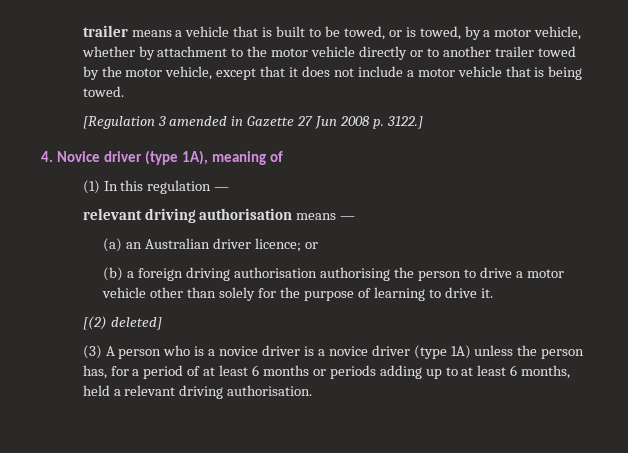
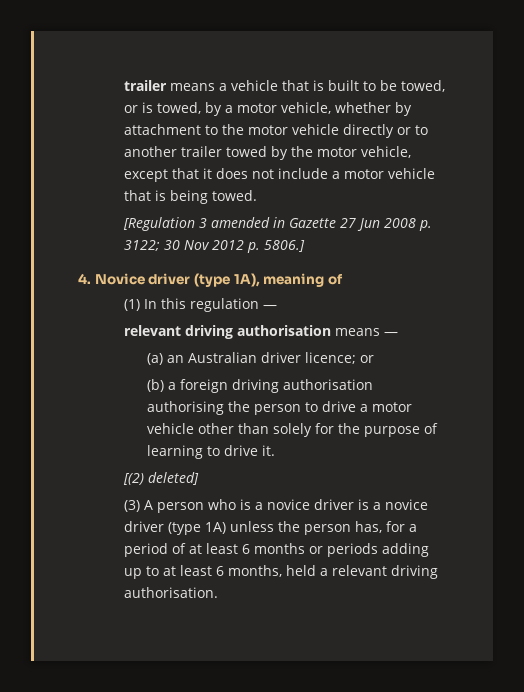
- [Regulation 3 amended in Gazette 27 Jun 2008 p. 3122.]
+ [Regulation 3 amended in Gazette 27 Jun 2008 p. 3122; 30 Nov 2012 p. 5806.]

